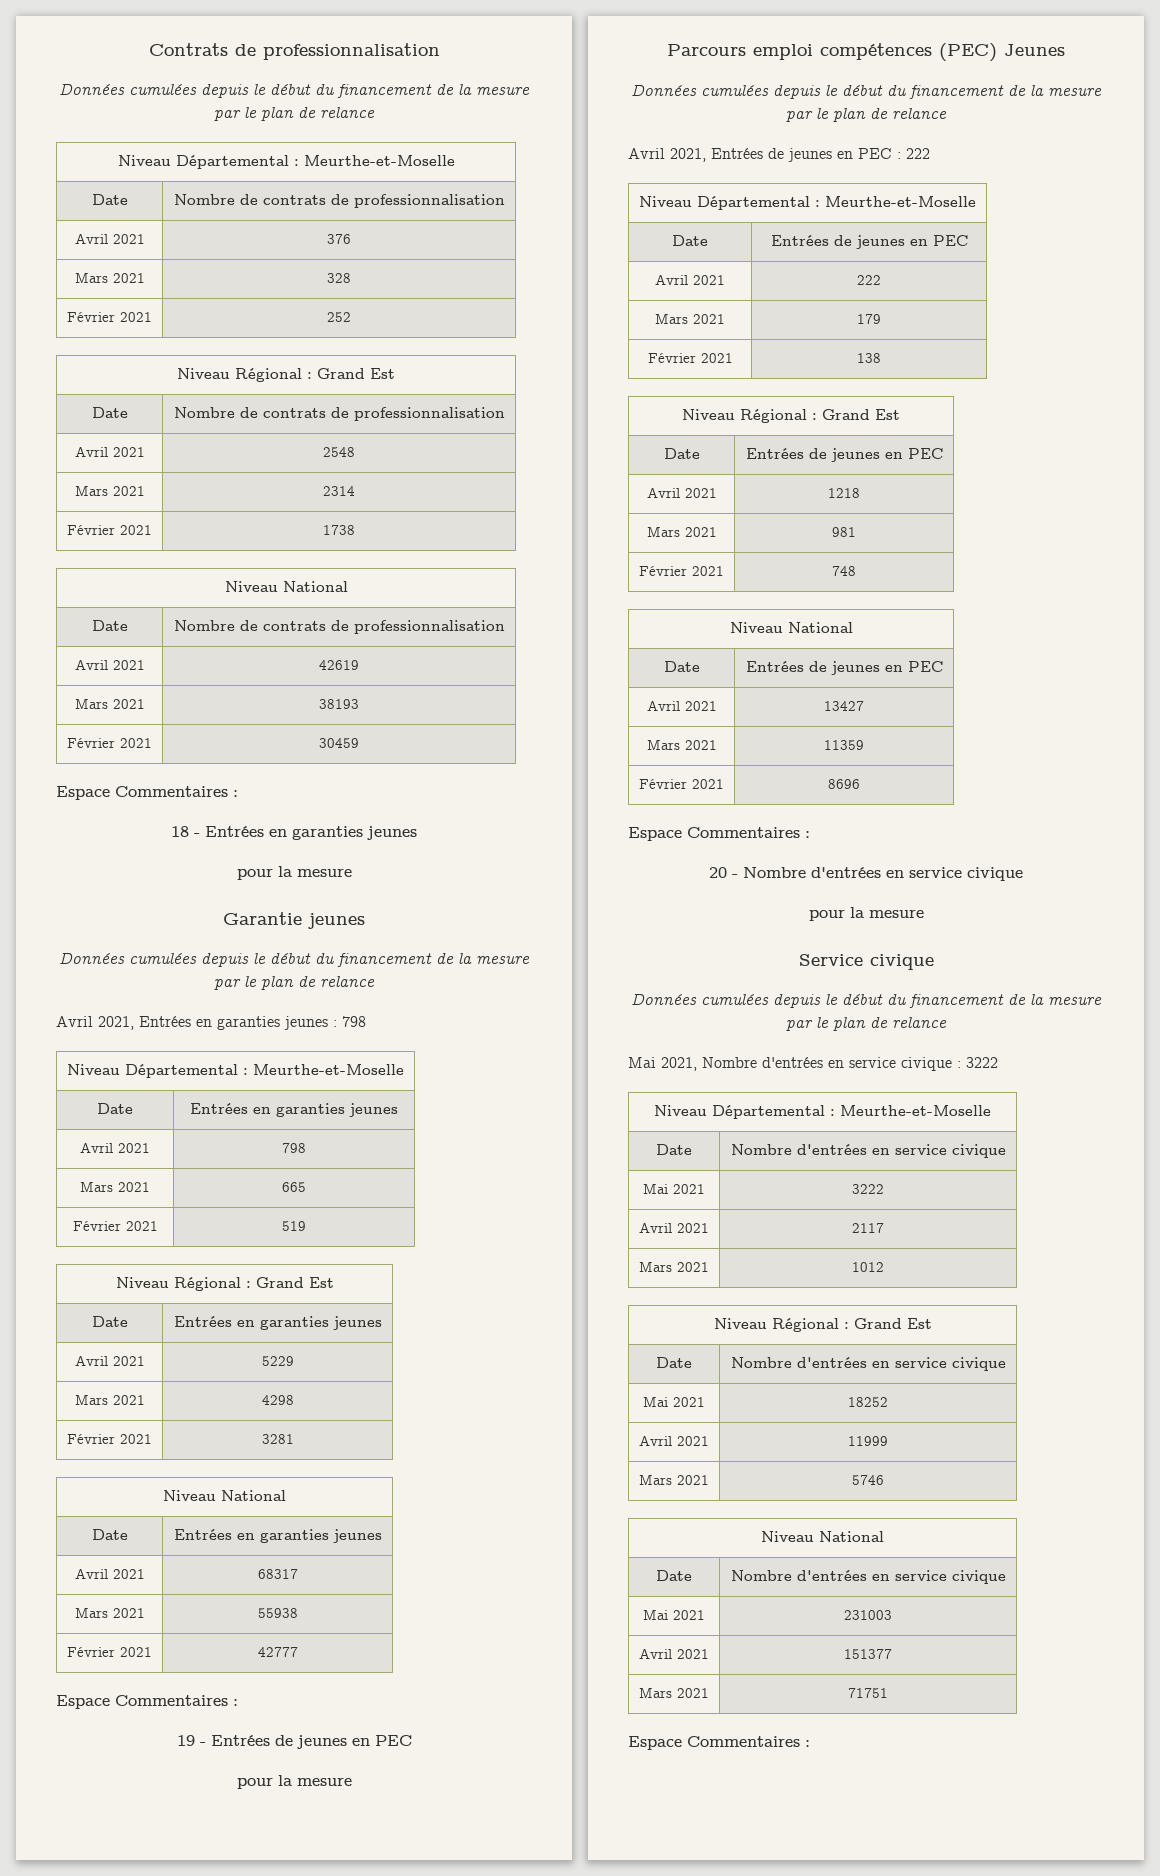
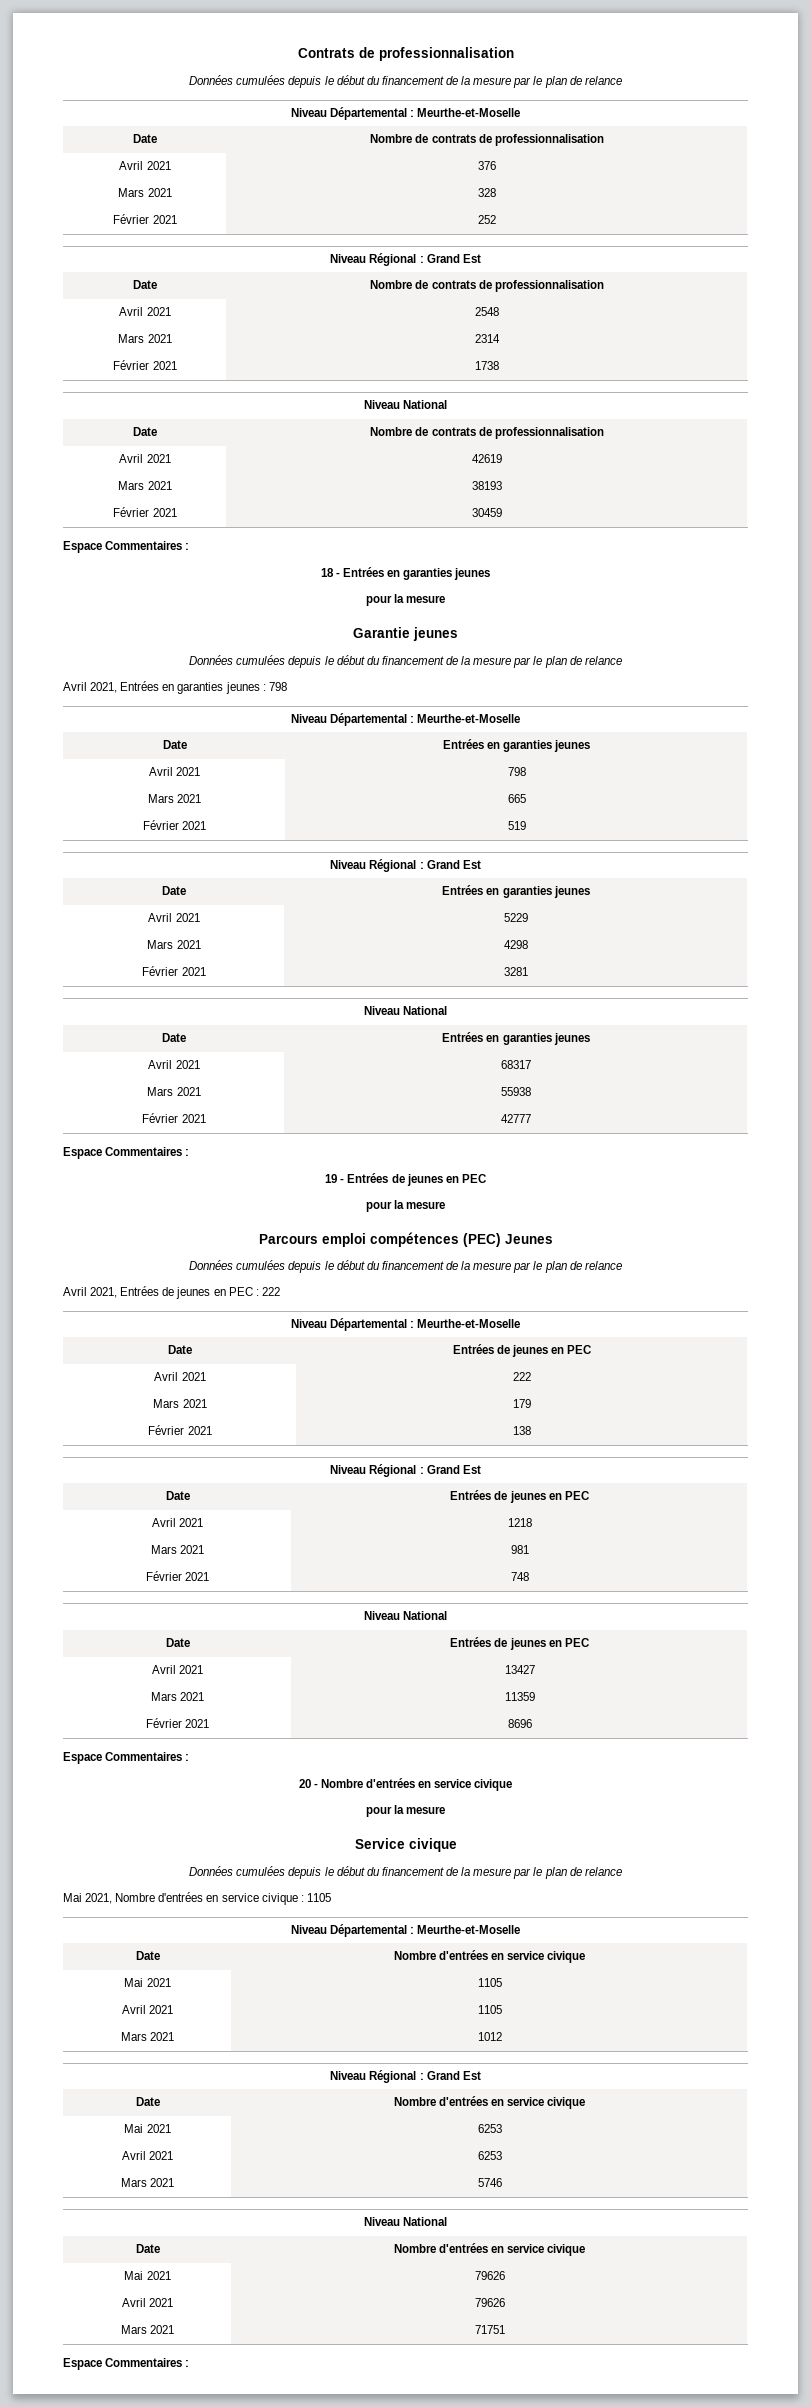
- Mai 2021, Nombre d'entrées en service civique : 3222
+ Mai 2021, Nombre d'entrées en service civique : 1105
- Mai 2021 | 3222
- Avril 2021 | 2117
+ Mai 2021 | 1105
+ Avril 2021 | 1105
- Mai 2021 | 18252
- Avril 2021 | 11999
+ Mai 2021 | 6253
+ Avril 2021 | 6253
- Mai 2021 | 231003
- Avril 2021 | 151377
+ Mai 2021 | 79626
+ Avril 2021 | 79626

